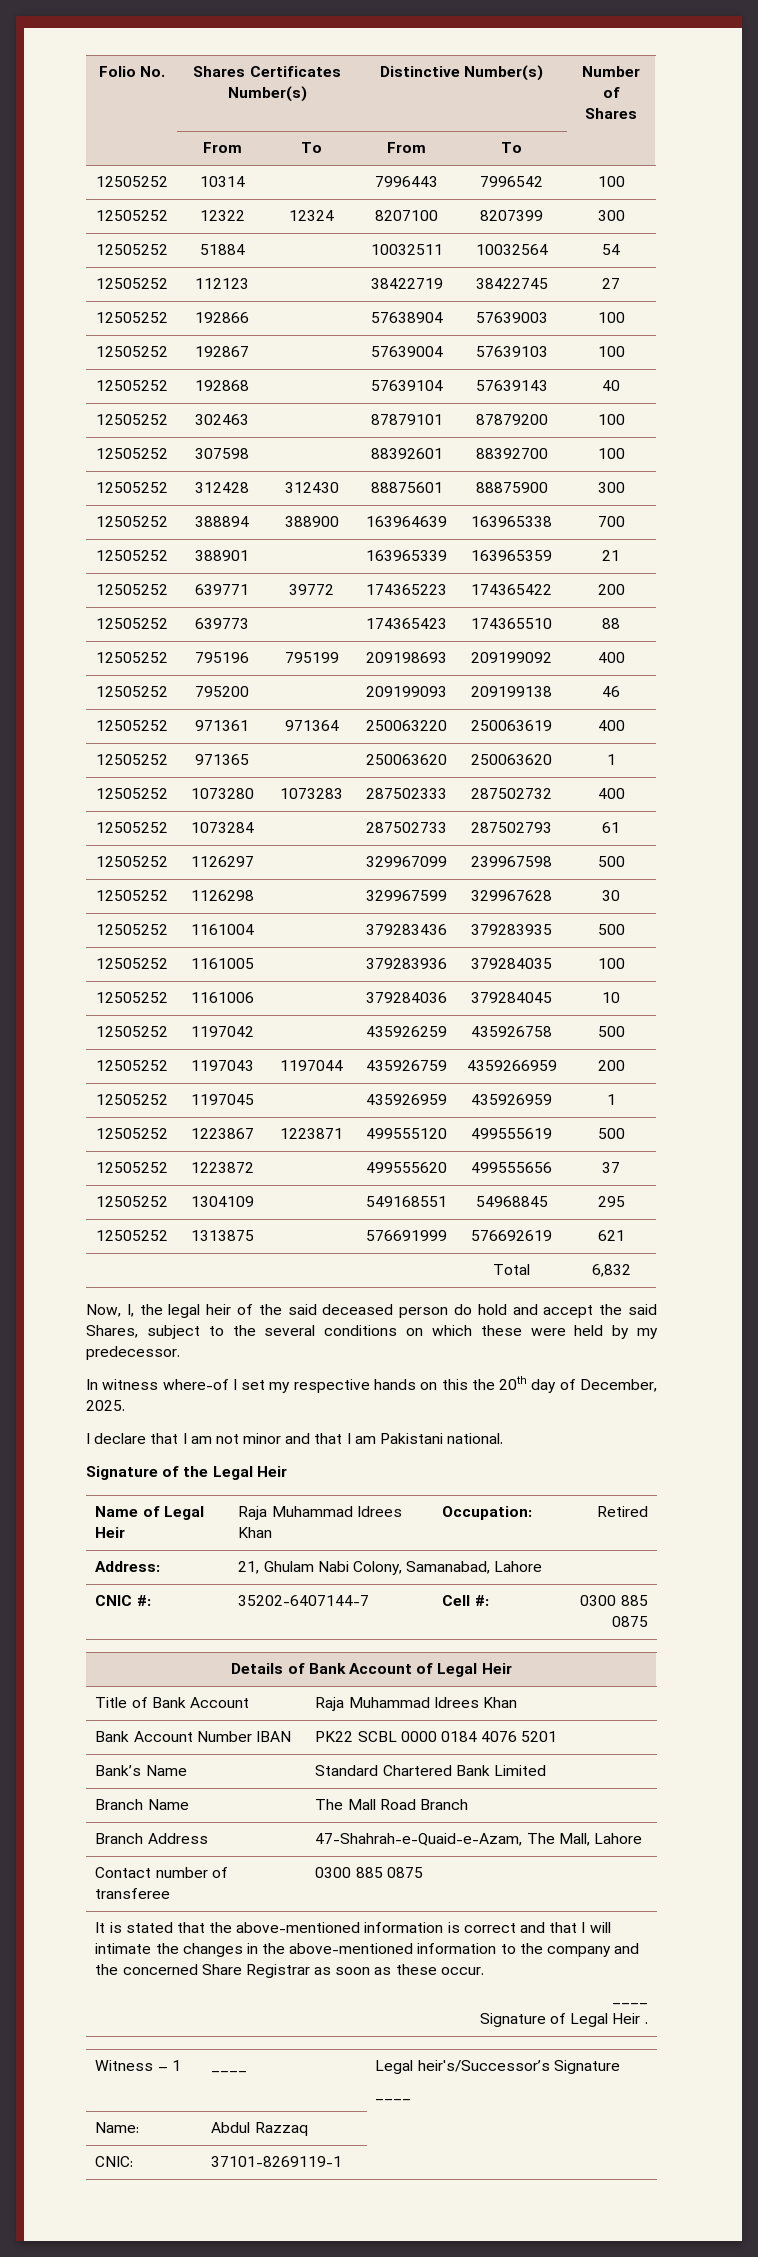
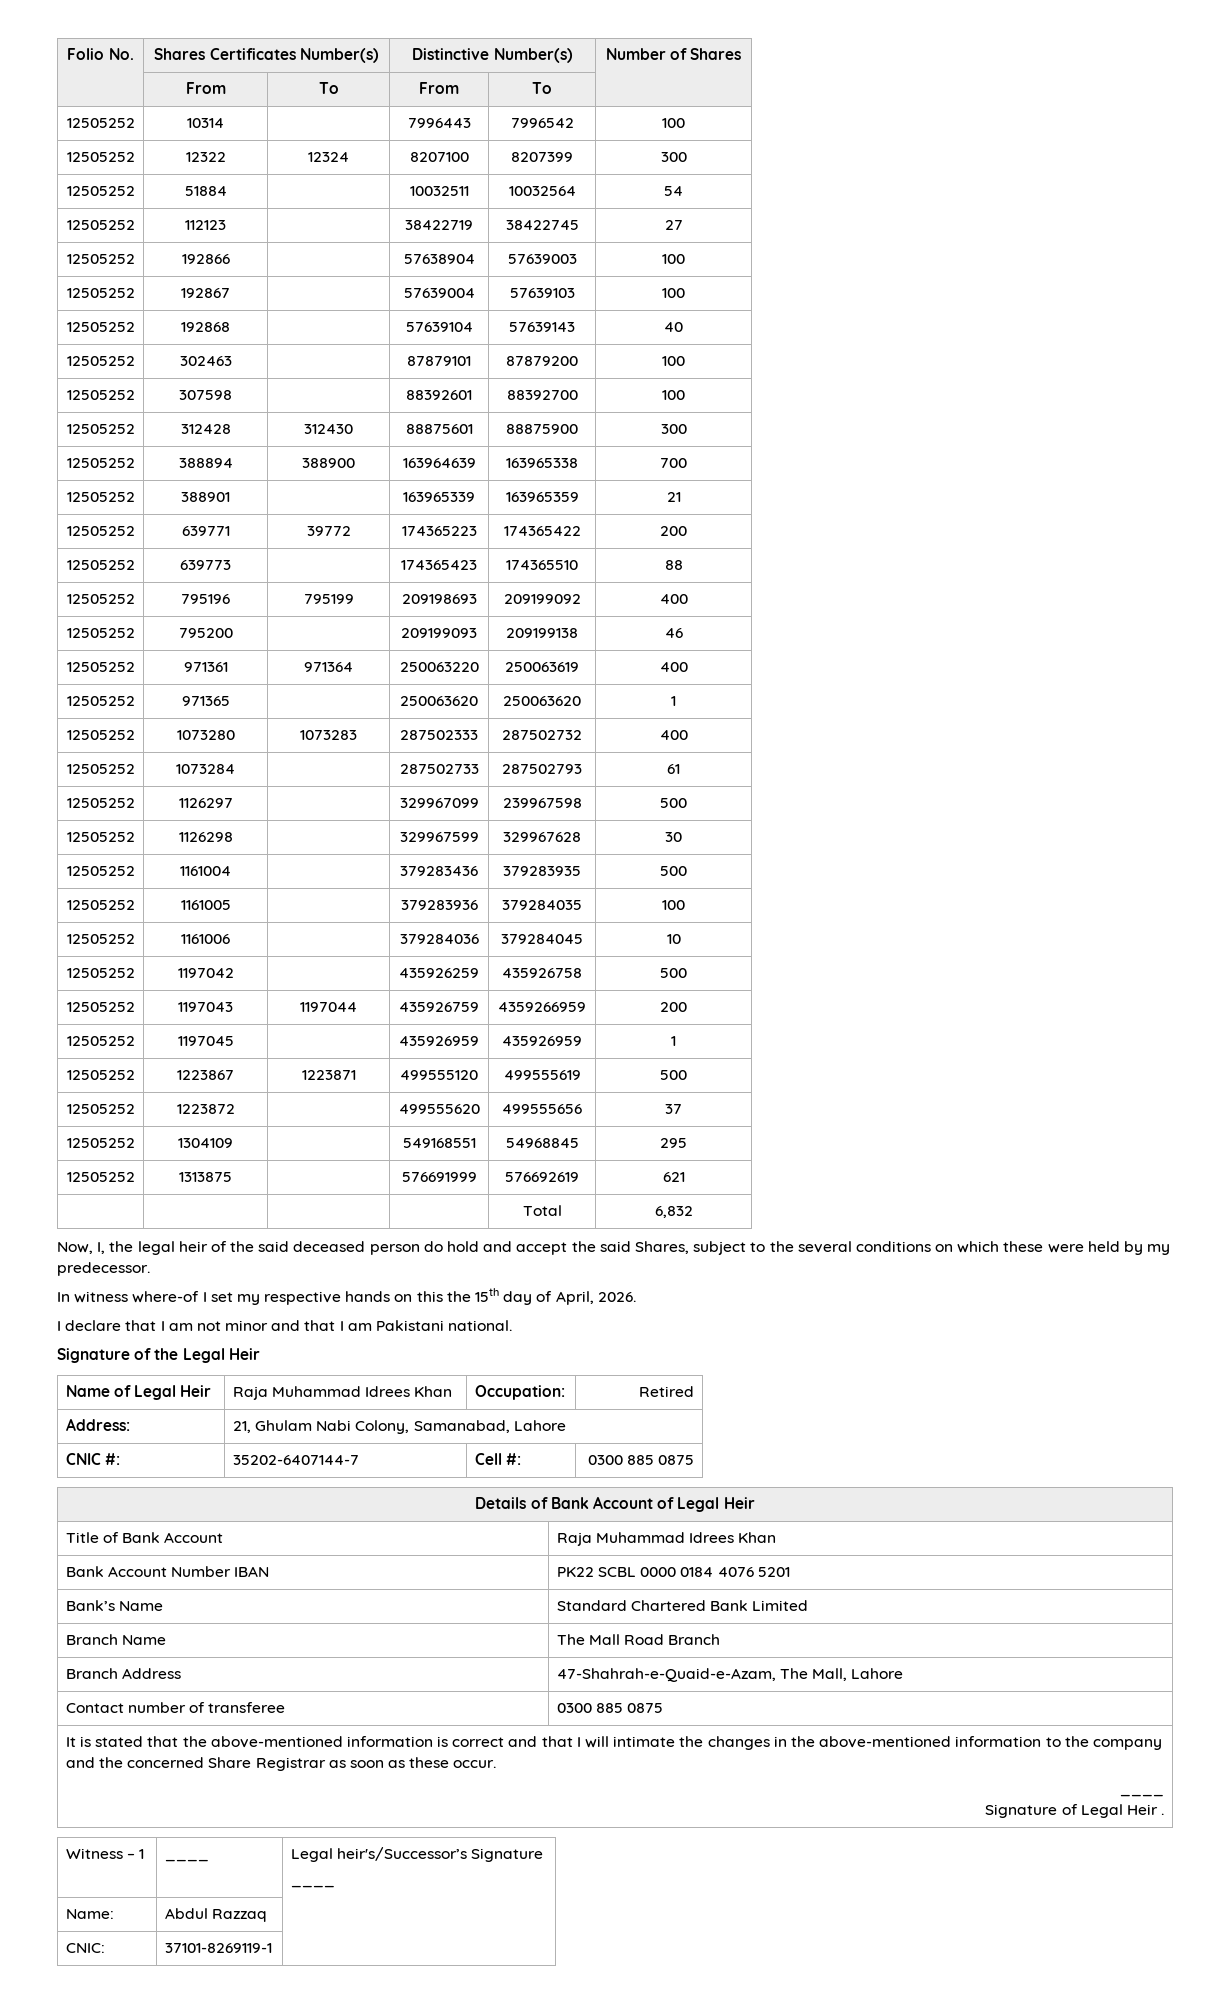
- In witness where-of I set my respective hands on this the 20th day of December, 2025.
+ In witness where-of I set my respective hands on this the 15th day of April, 2026.

